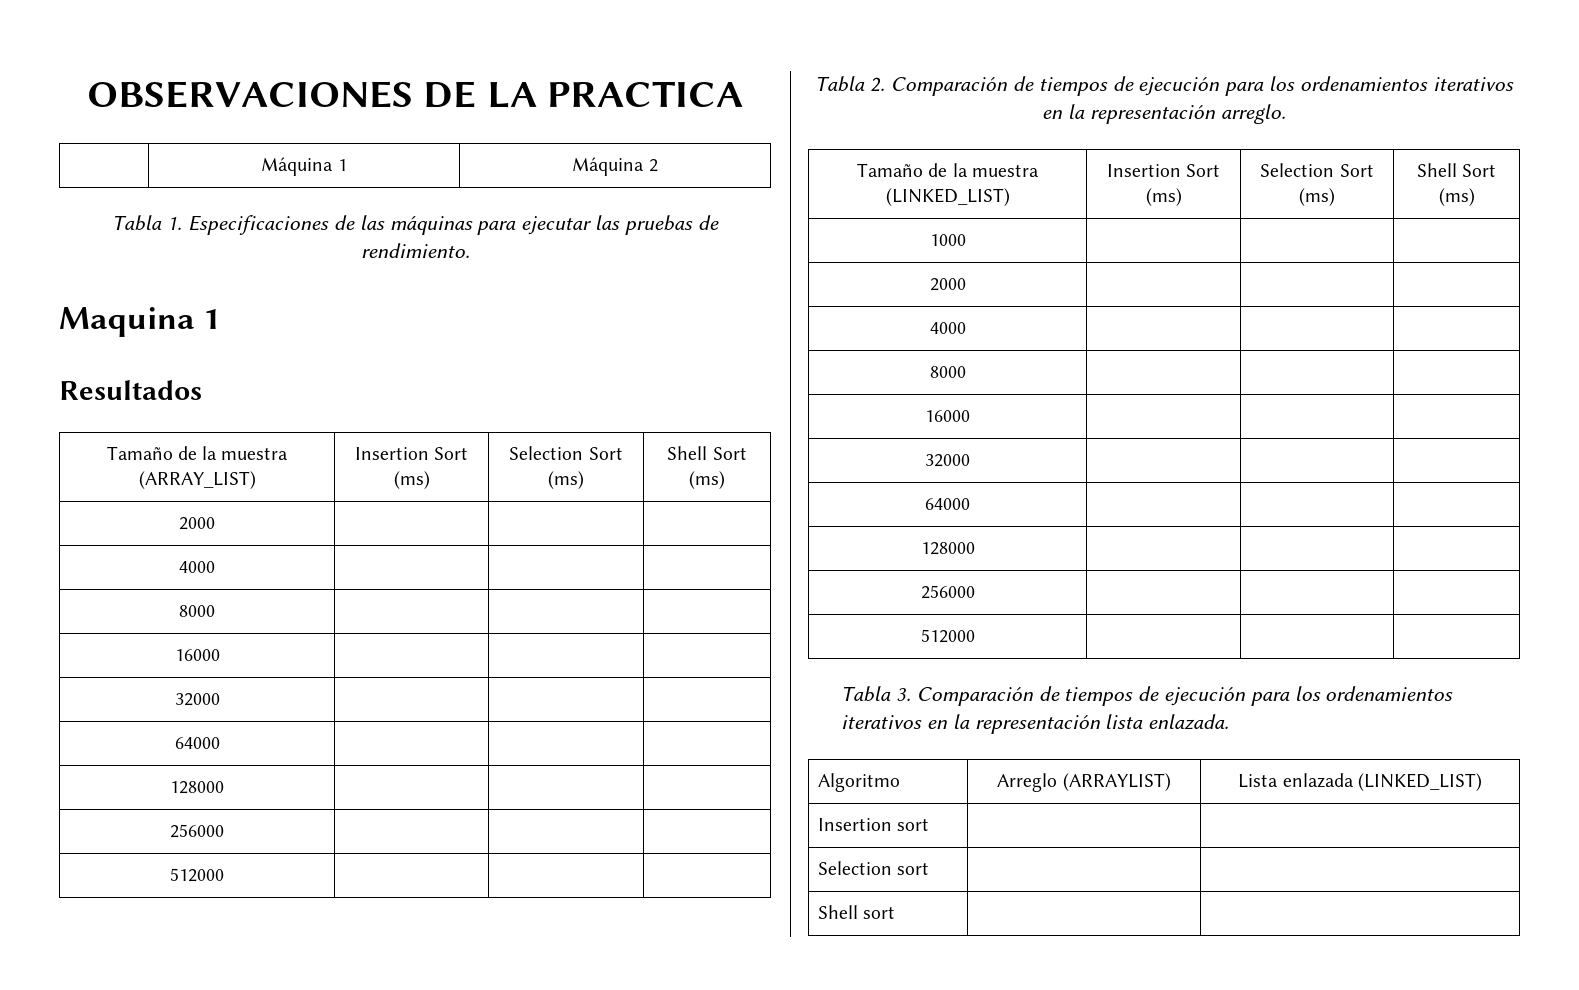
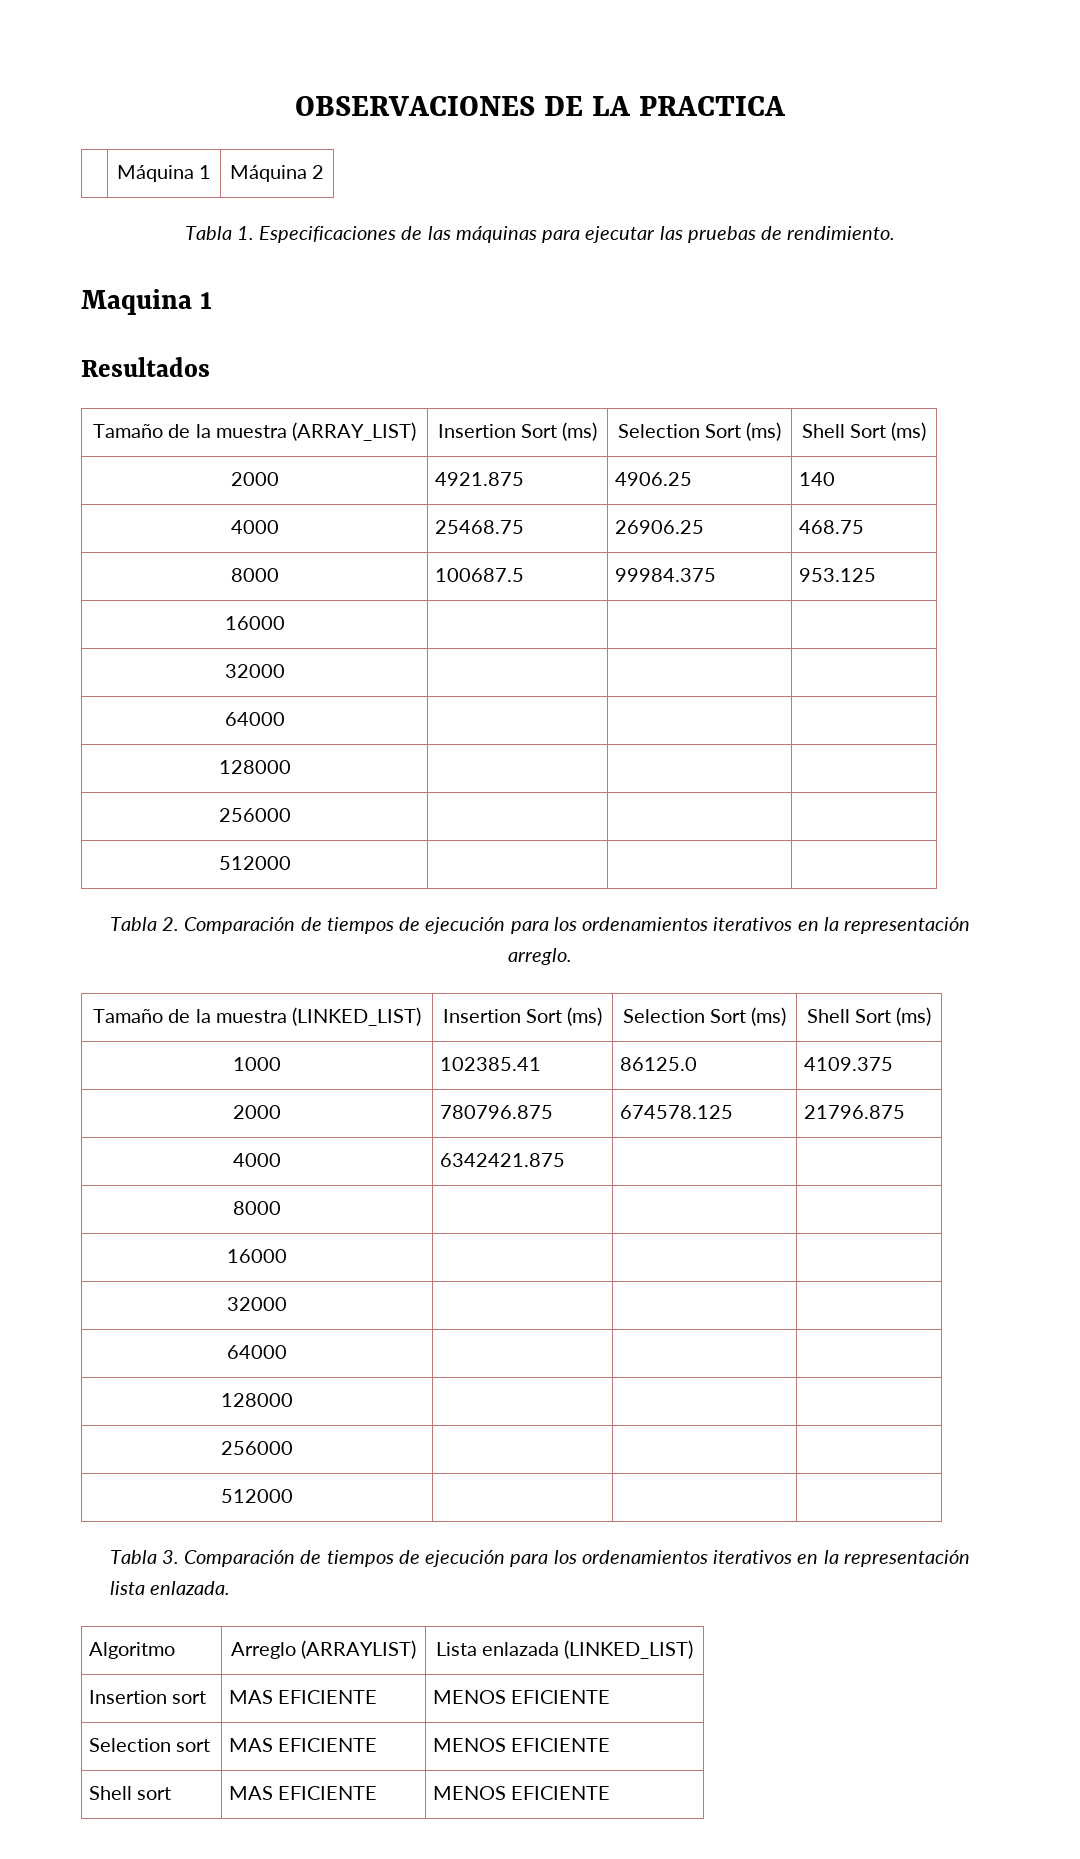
  Tamaño de la muestra (ARRAY_LIST) | Insertion Sort (ms) | Selection Sort (ms) | Shell Sort (ms)
- 2000 | | |
- 4000 | | |
- 8000 | | |
+ 2000 | 4921.875 | 4906.25 | 140
+ 4000 | 25468.75 | 26906.25 | 468.75
+ 8000 | 100687.5 | 99984.375 | 953.125
- 1000 | | |
- 2000 | | |
- 4000 | | |
+ 1000 | 102385.41 | 86125.0 | 4109.375
+ 2000 | 780796.875 | 674578.125 | 21796.875
+ 4000 | 6342421.875 | |
- Insertion sort | |
- Selection sort | |
- Shell sort | |
+ Insertion sort | MAS EFICIENTE | MENOS EFICIENTE
+ Selection sort | MAS EFICIENTE | MENOS EFICIENTE
+ Shell sort | MAS EFICIENTE | MENOS EFICIENTE

